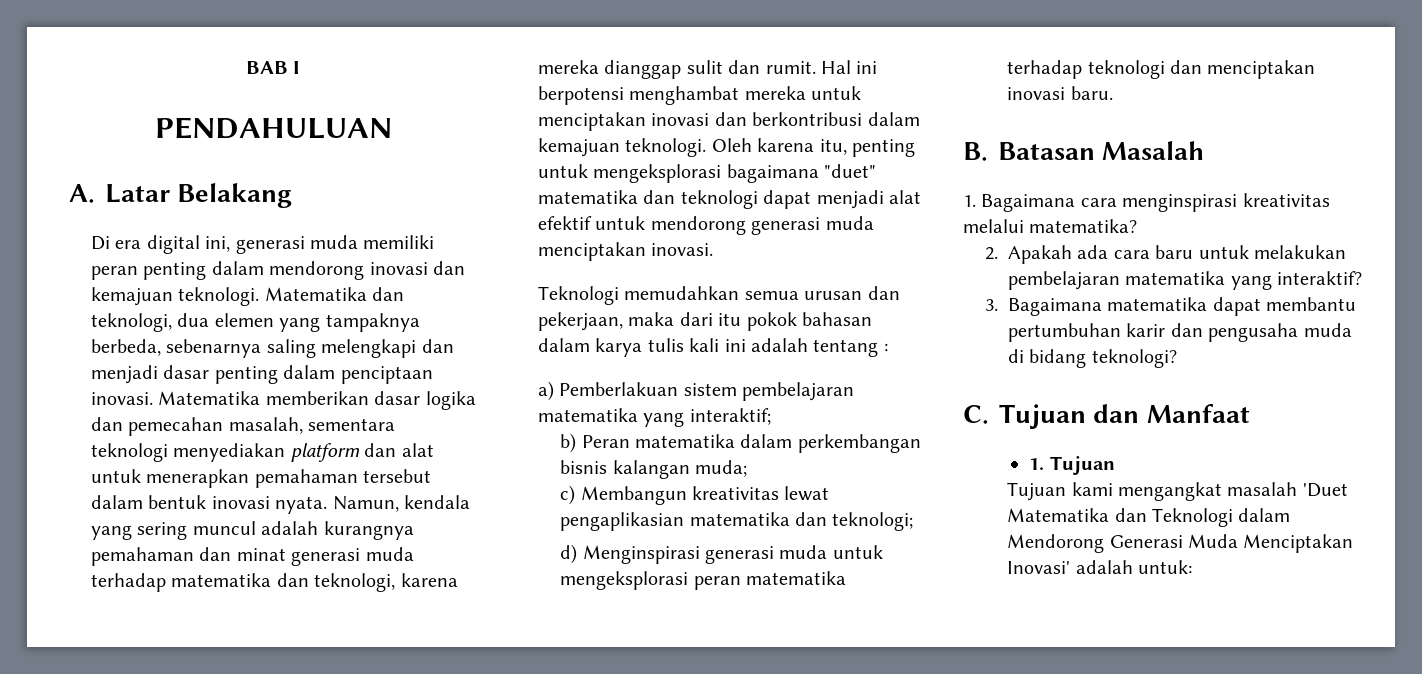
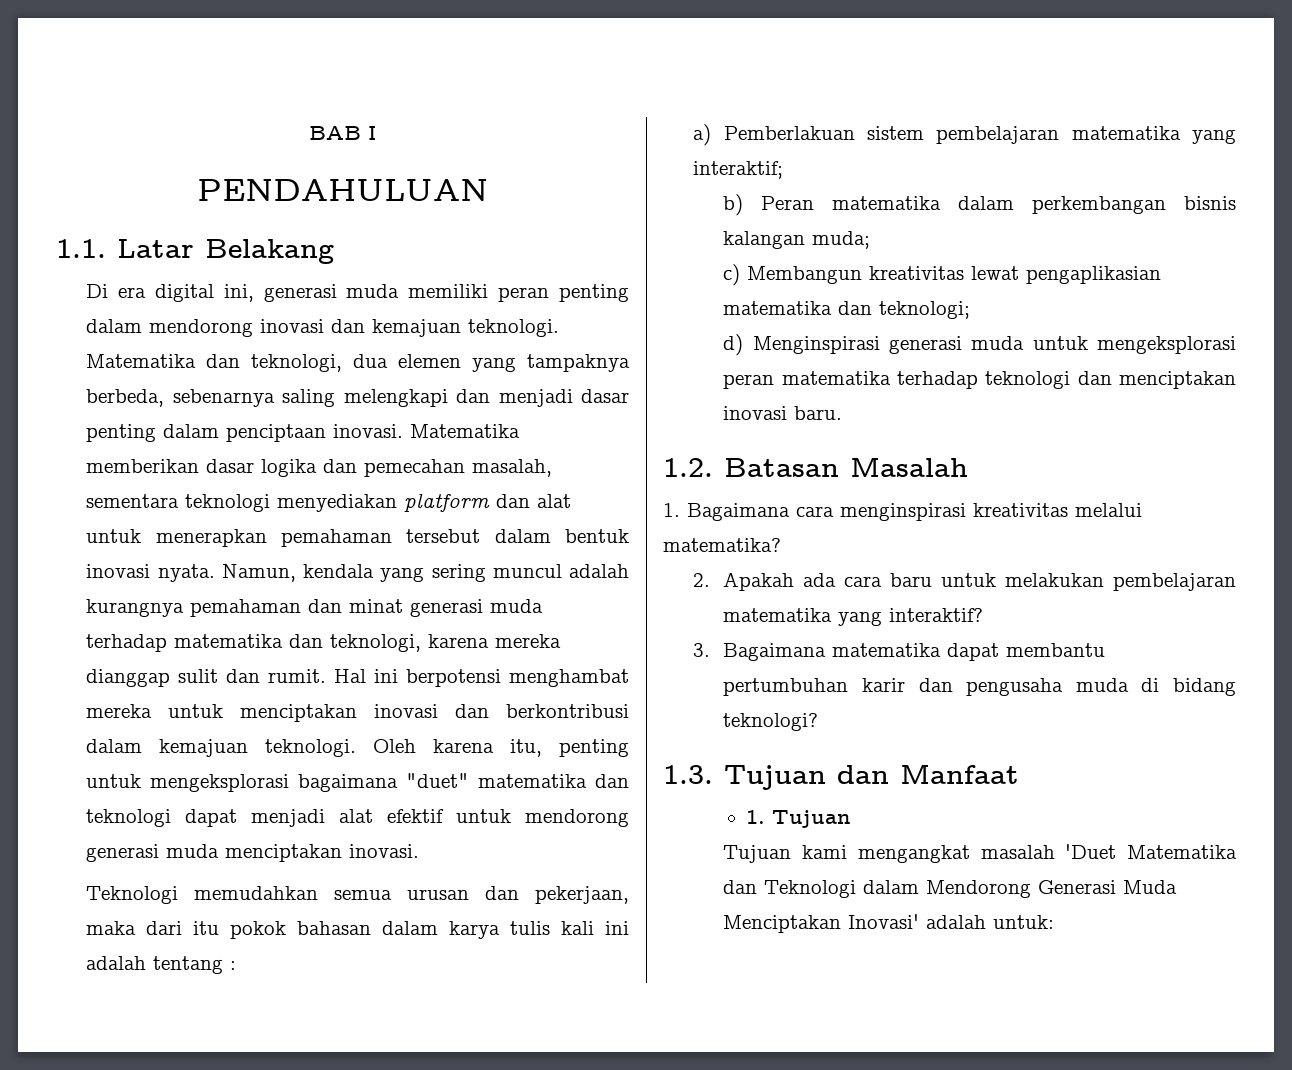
- A. Latar Belakang
+ 1.1. Latar Belakang
- B. Batasan Masalah
+ 1.2. Batasan Masalah
- C. Tujuan dan Manfaat
+ 1.3. Tujuan dan Manfaat

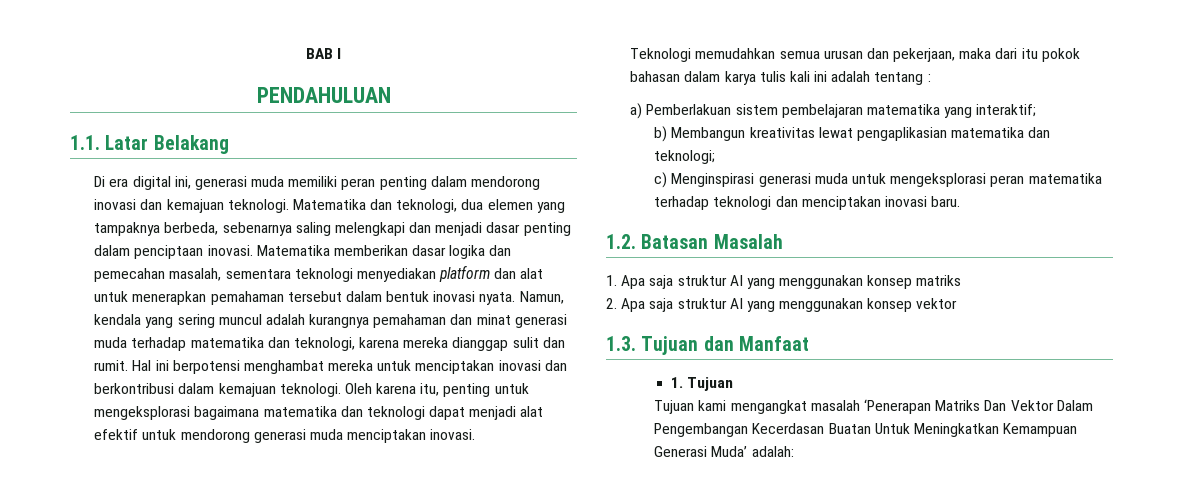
- Oleh karena itu, penting untuk mengeksplorasi bagaimana "duet" matematika dan teknologi dapat menjadi alat efektif untuk mendorong generasi muda menciptakan inovasi.
+ Oleh karena itu, penting untuk mengeksplorasi bagaimana matematika dan teknologi dapat menjadi alat efektif untuk mendorong generasi muda menciptakan inovasi.
- b) Peran matematika dalam perkembangan bisnis kalangan muda;
- c) Membangun kreativitas lewat pengaplikasian matematika dan teknologi;
+ b) Membangun kreativitas lewat pengaplikasian matematika dan teknologi;
- d) Menginspirasi generasi muda untuk mengeksplorasi peran matematika terhadap teknologi dan menciptakan inovasi baru.
+ c) Menginspirasi generasi muda untuk mengeksplorasi peran matematika terhadap teknologi dan menciptakan inovasi baru.
- 1. Bagaimana cara menginspirasi kreativitas melalui matematika?
- 2. Apakah ada cara baru untuk melakukan pembelajaran matematika yang interaktif?
- 3. Bagaimana matematika dapat membantu pertumbuhan karir dan pengusaha muda di bidang teknologi?
+ 1. Apa saja struktur AI yang menggunakan konsep matriks
+ 2. Apa saja struktur AI yang menggunakan konsep vektor
- Tujuan kami mengangkat masalah 'Duet Matematika dan Teknologi dalam Mendorong Generasi Muda Menciptakan Inovasi' adalah untuk:
+ Tujuan kami mengangkat masalah ‘Penerapan Matriks Dan Vektor Dalam Pengembangan Kecerdasan Buatan Untuk Meningkatkan Kemampuan Generasi Muda’ adalah:

